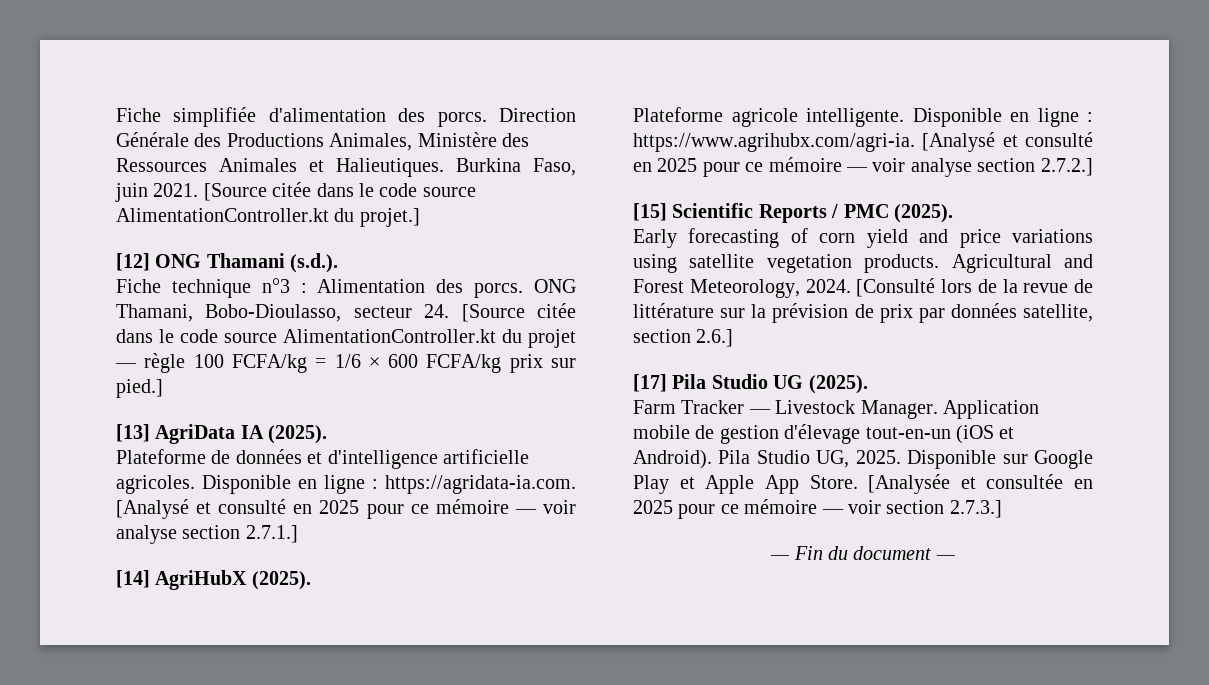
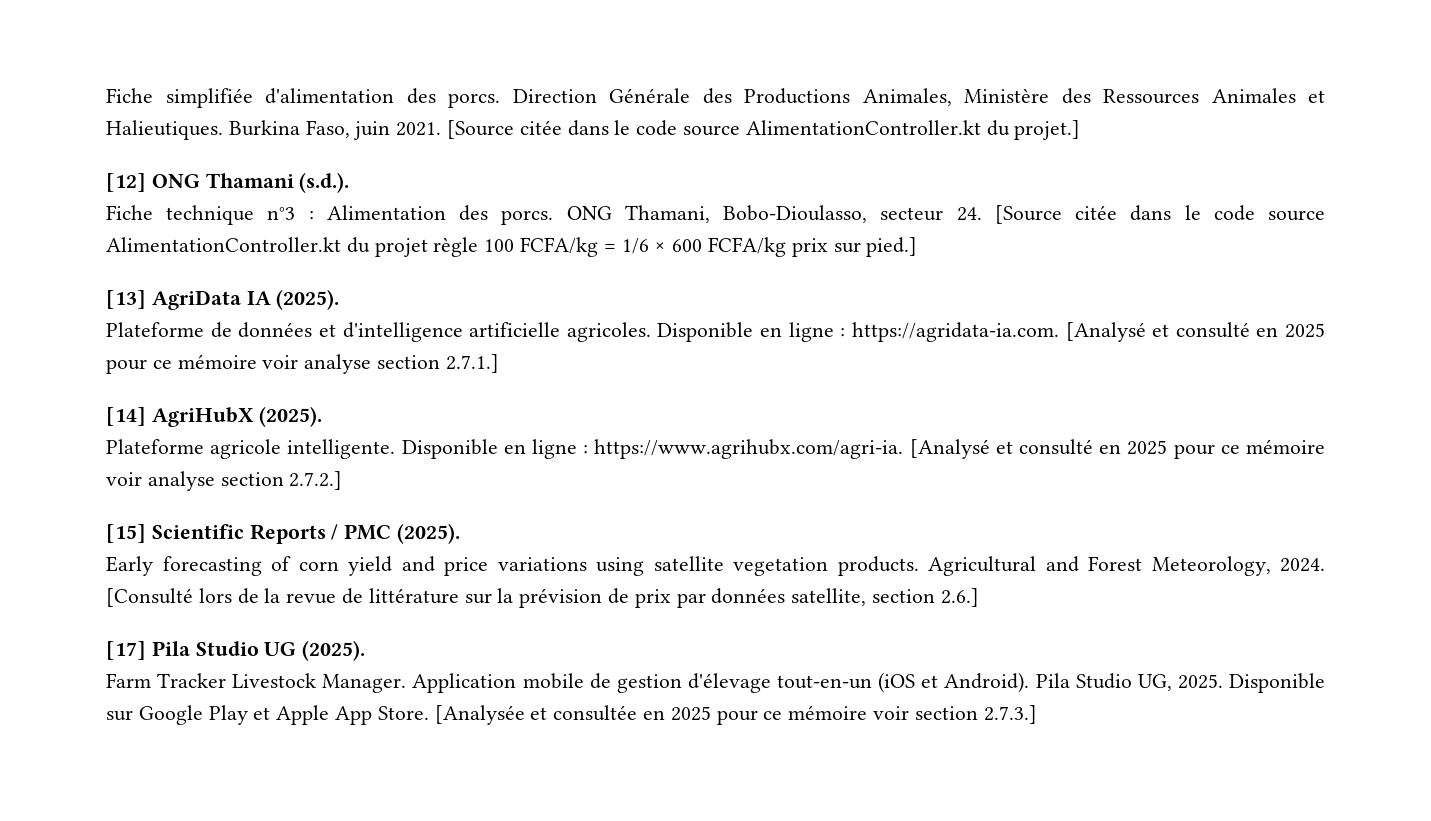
- ONG Thamani, Bobo-Dioulasso, secteur 24. [Source citée dans le code source AlimentationController.kt du projet — règle 100 FCFA/kg = 1/6 × 600 FCFA/kg prix sur pied.]
+ ONG Thamani, Bobo-Dioulasso, secteur 24. [Source citée dans le code source AlimentationController.kt du projet règle 100 FCFA/kg = 1/6 × 600 FCFA/kg prix sur pied.]
- Disponible en ligne : https://agridata-ia.com. [Analysé et consulté en 2025 pour ce mémoire — voir analyse section 2.7.1.]
+ Disponible en ligne : https://agridata-ia.com. [Analysé et consulté en 2025 pour ce mémoire voir analyse section 2.7.1.]
- Disponible en ligne : https://www.agrihubx.com/agri-ia. [Analysé et consulté en 2025 pour ce mémoire — voir analyse section 2.7.2.]
+ Disponible en ligne : https://www.agrihubx.com/agri-ia. [Analysé et consulté en 2025 pour ce mémoire voir analyse section 2.7.2.]
- Farm Tracker — Livestock Manager.
+ Farm Tracker Livestock Manager.
- [Analysée et consultée en 2025 pour ce mémoire — voir section 2.7.3.]
+ [Analysée et consultée en 2025 pour ce mémoire voir section 2.7.3.]
- — Fin du document —

